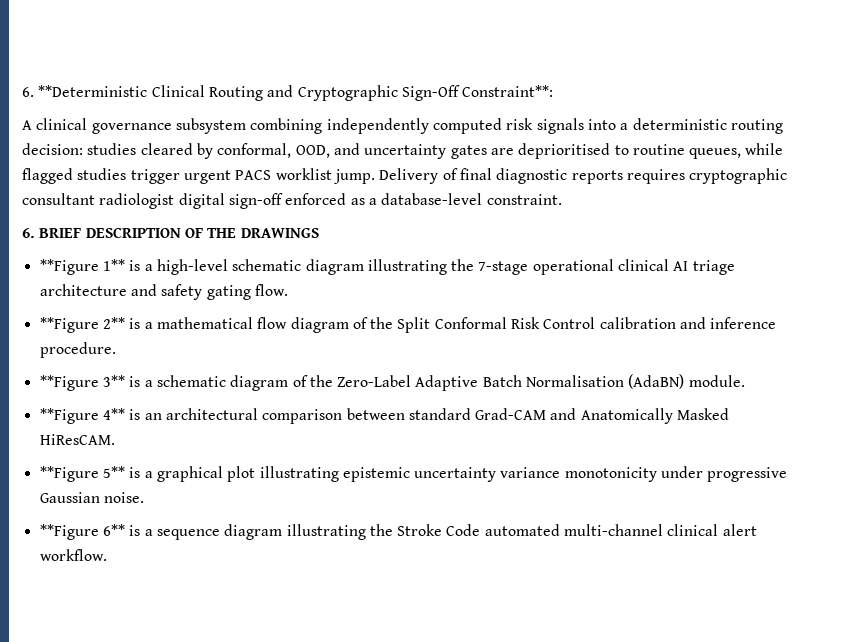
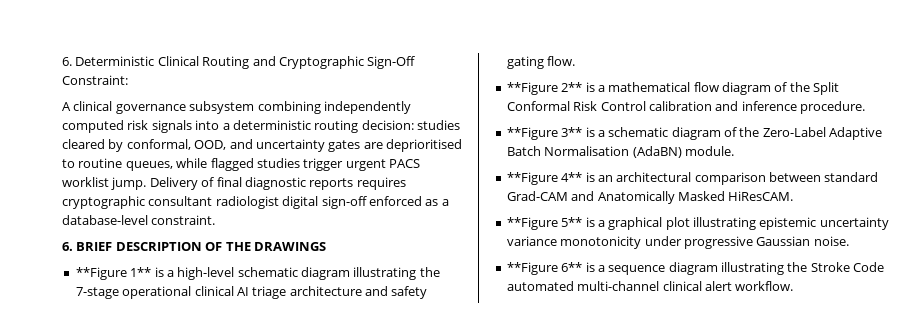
- 6. **Deterministic Clinical Routing and Cryptographic Sign-Off Constraint**:
+ 6. Deterministic Clinical Routing and Cryptographic Sign-Off Constraint:

